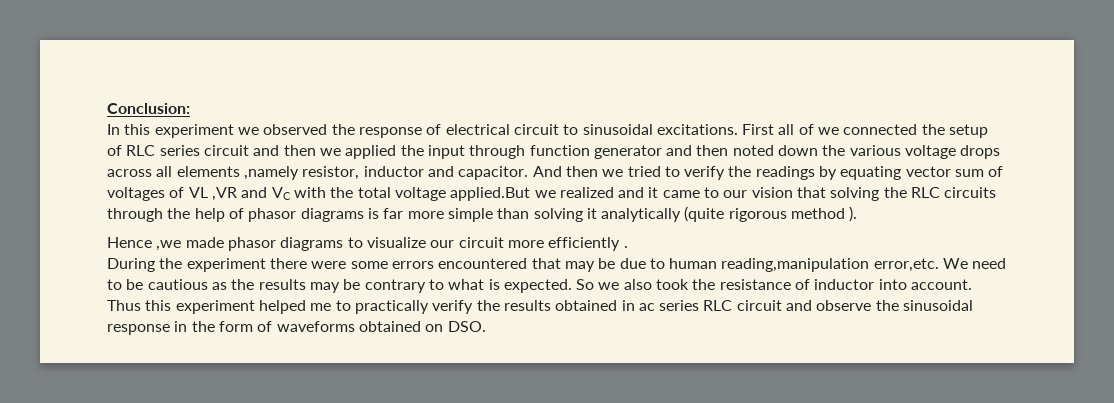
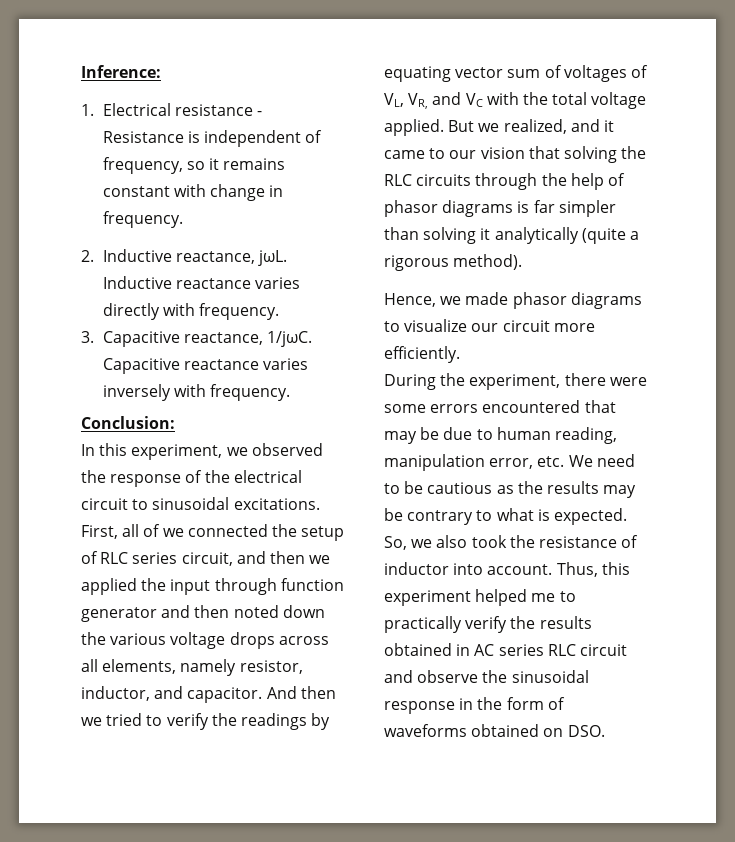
+ Inference:
+ 1. Electrical resistance - Resistance is independent of frequency, so it remains constant with change in frequency.
+ 2. Inductive reactance, jωL. Inductive reactance varies directly with frequency.
+ 3. Capacitive reactance, 1/jωC. Capacitive reactance varies inversely with frequency.
- In this experiment we observed the response of electrical circuit to sinusoidal excitations.
+ In this experiment, we observed the response of the electrical circuit to sinusoidal excitations.
- First all of we connected the setup of RLC series circuit and then we applied the input through function generator and then noted down the various voltage drops across all elements ,namely resistor, inductor and capacitor.
+ First, all of we connected the setup of RLC series circuit, and then we applied the input through function generator and then noted down the various voltage drops across all elements, namely resistor, inductor, and capacitor.
- And then we tried to verify the readings by equating vector sum of voltages of VL ,VR and VC with the total voltage applied.But we realized and it came to our vision that solving the RLC circuits through the help of phasor diagrams is far more simple than solving it analytically (quite rigorous method ).
- Hence ,we made phasor diagrams to visualize our circuit more efficiently .
+ And then we tried to verify the readings by equating vector sum of voltages of VL, VR, and VC with the total voltage applied. But we realized, and it came to our vision that solving the RLC circuits through the help of phasor diagrams is far simpler than solving it analytically (quite a rigorous method).
+ Hence, we made phasor diagrams to visualize our circuit more efficiently.
- During the experiment there were some errors encountered that may be due to human reading,manipulation error,etc. We need to be cautious as the results may be contrary to what is expected.
+ During the experiment, there were some errors encountered that may be due to human reading, manipulation error, etc. We need to be cautious as the results may be contrary to what is expected.
- So we also took the resistance of inductor into account.
+ So, we also took the resistance of inductor into account.
- Thus this experiment helped me to practically verify the results obtained in ac series RLC circuit and observe the sinusoidal response in the form of waveforms obtained on DSO.
+ Thus, this experiment helped me to practically verify the results obtained in AC series RLC circuit and observe the sinusoidal response in the form of waveforms obtained on DSO.

